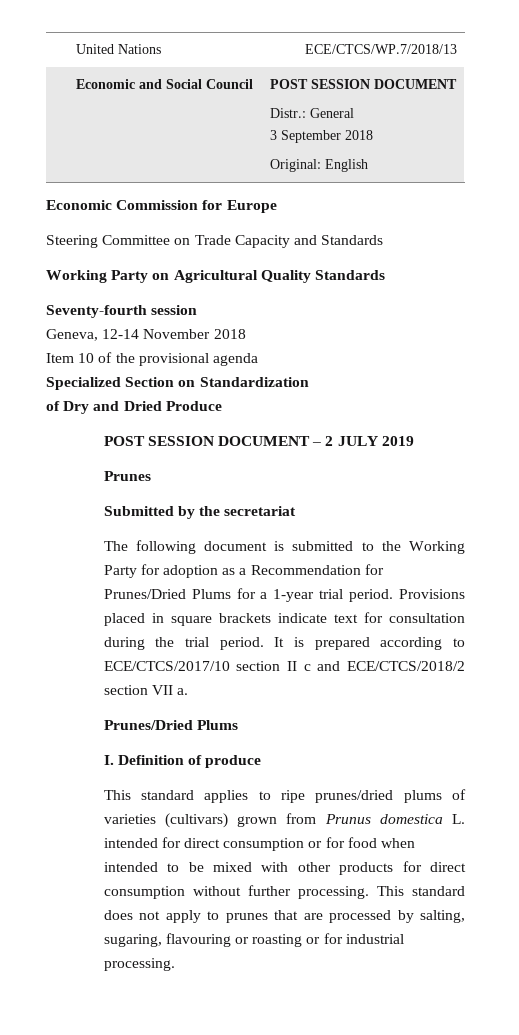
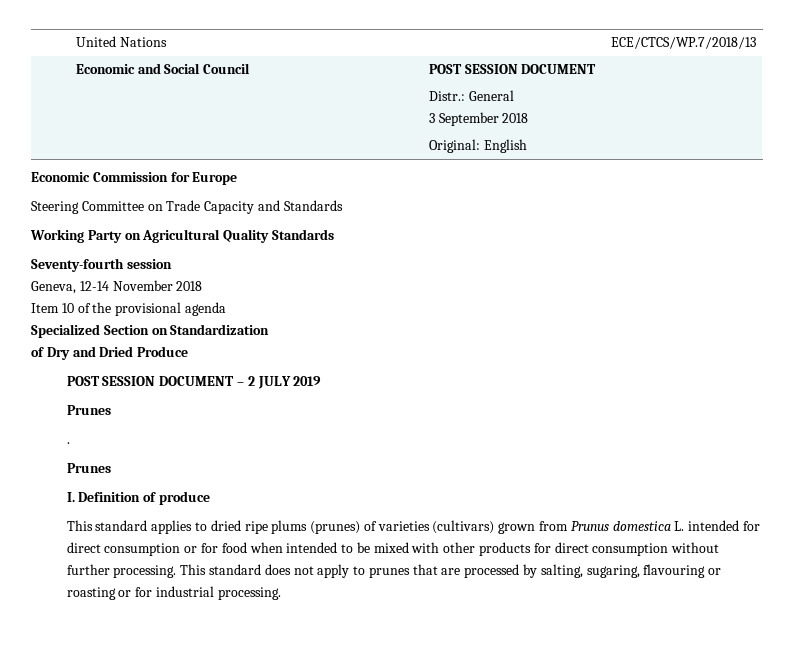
- Submitted by the secretariat
- The following document is submitted to the Working Party for adoption as a Recommendation for Prunes/Dried Plums for a 1-year trial period. Provisions placed in square brackets indicate text for consultation during the trial period. It is prepared according to ECE/CTCS/2017/10 section II c and ECE/CTCS/2018/2 section VII a.
- Prunes/Dried Plums
+ .
+ Prunes
- This standard applies to ripe prunes/dried plums of varieties (cultivars) grown from Prunus domestica L. intended for direct consumption or for food when intended to be mixed with other products for direct consumption without further processing.
+ This standard applies to dried ripe plums (prunes) of varieties (cultivars) grown from Prunus domestica L. intended for direct consumption or for food when intended to be mixed with other products for direct consumption without further processing.

